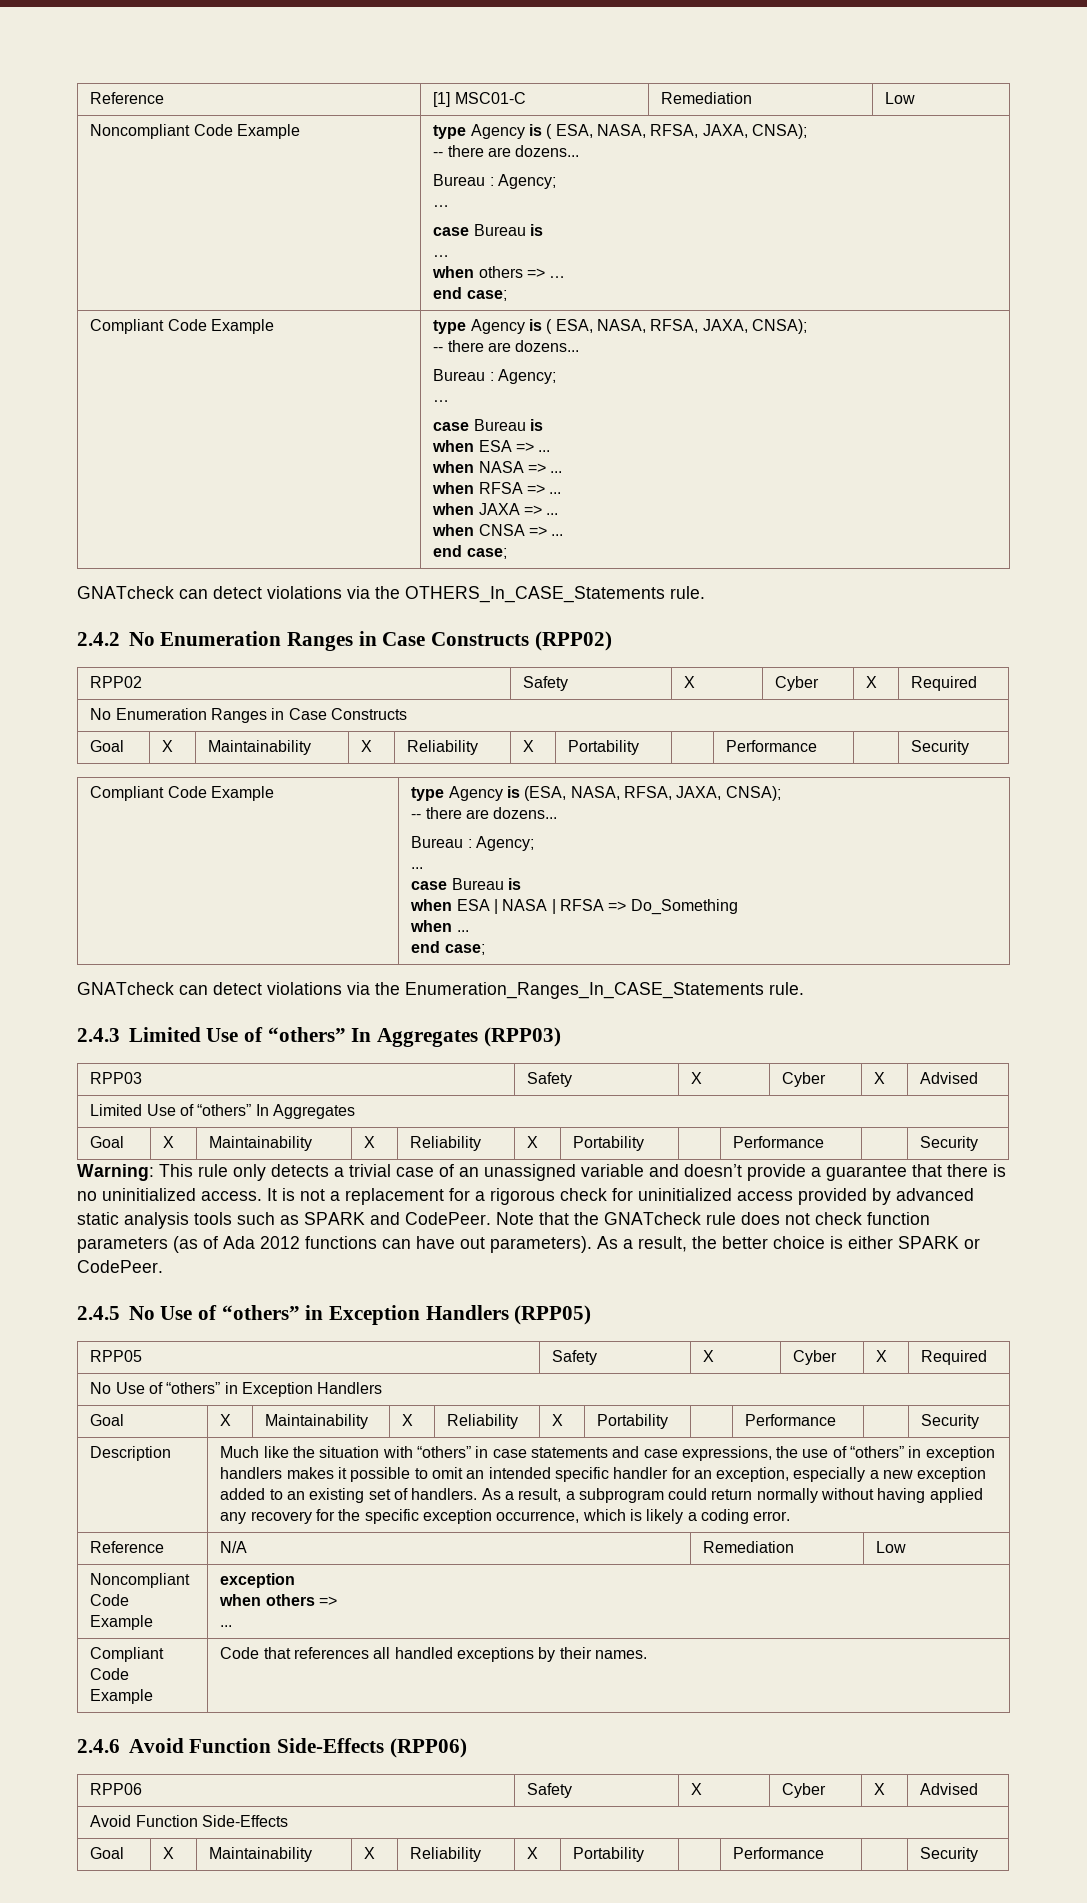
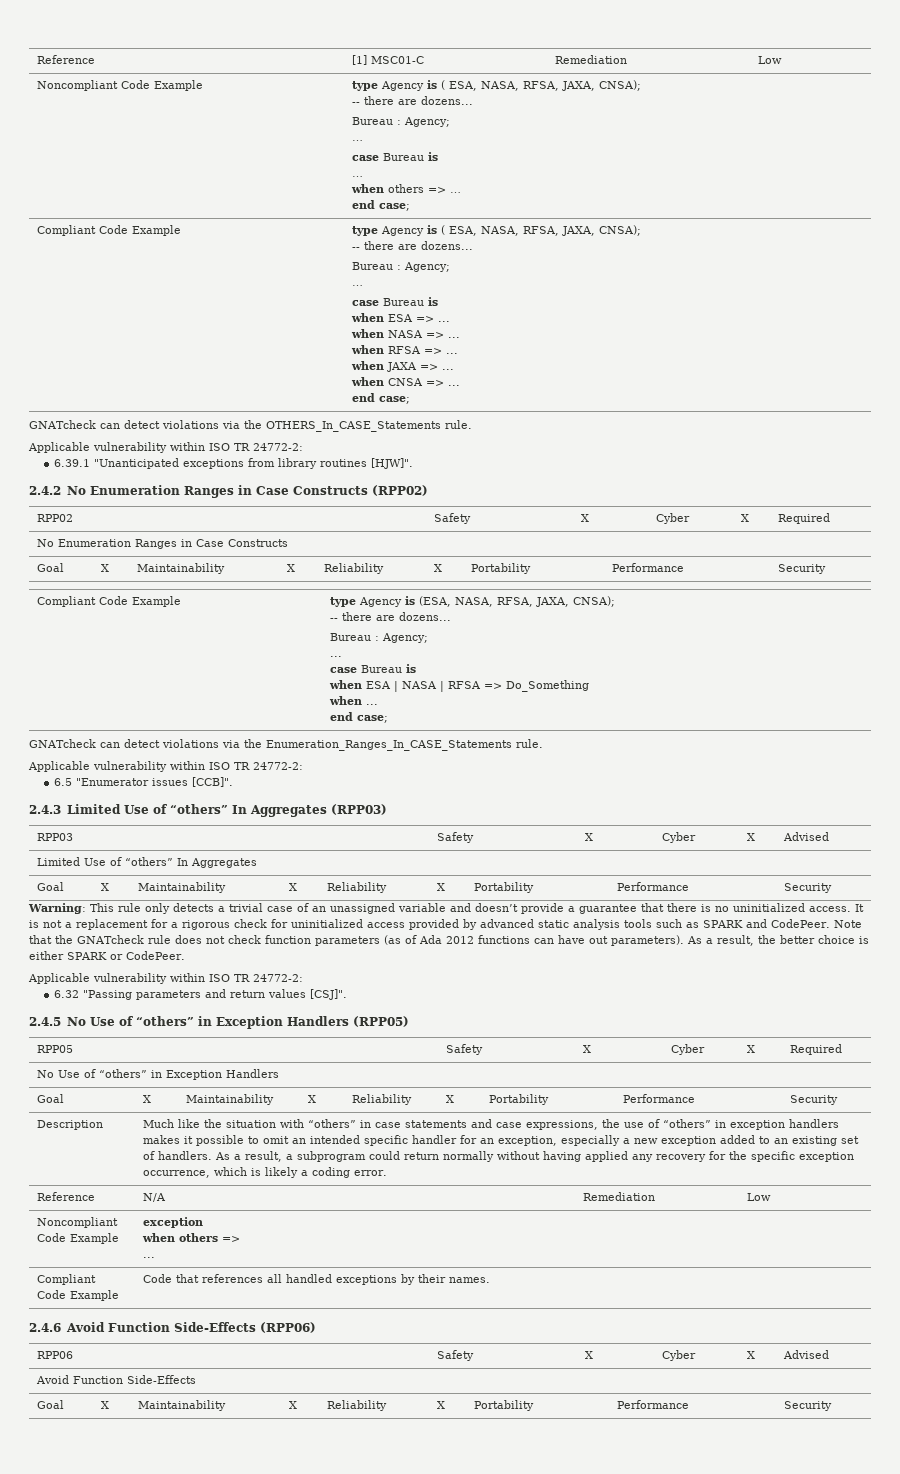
  GNATcheck can detect violations via the OTHERS_In_CASE_Statements rule.
+ Applicable vulnerability within ISO TR 24772-2:
+ 6.39.1 "Unanticipated exceptions from library routines [HJW]".
  GNATcheck can detect violations via the Enumeration_Ranges_In_CASE_Statements rule.
+ Applicable vulnerability within ISO TR 24772-2:
+ 6.5 "Enumerator issues [CCB]".
  As a result, the better choice is either SPARK or CodePeer.
+ Applicable vulnerability within ISO TR 24772-2:
+ 6.32 "Passing parameters and return values [CSJ]".

